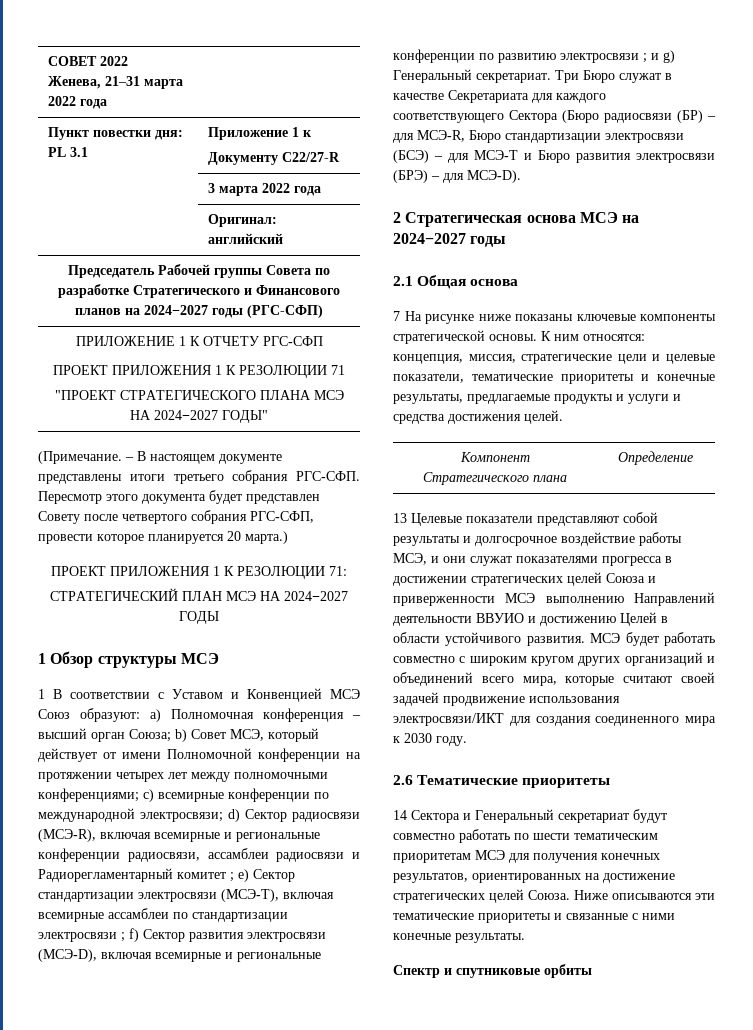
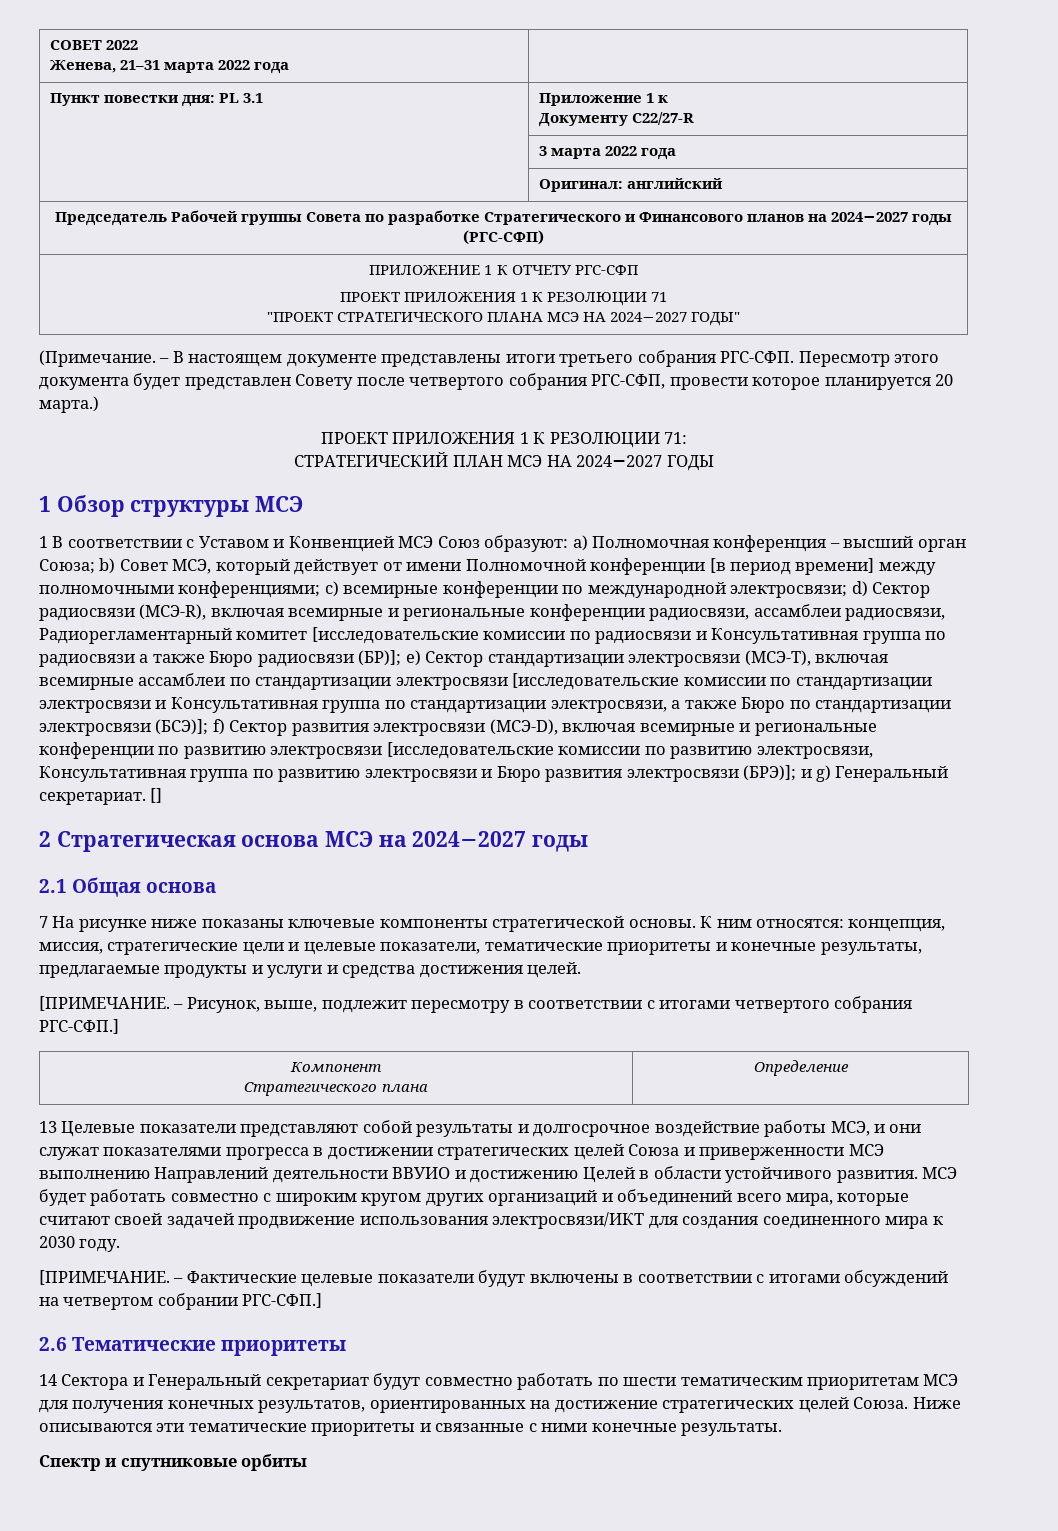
- b) Совет МСЭ, который действует от имени Полномочной конференции на протяжении четырех лет между полномочными конференциями;
+ b) Совет МСЭ, который действует от имени Полномочной конференции [в период времени] между полномочными конференциями;
- d) Сектор радиосвязи (МСЭ-R), включая всемирные и региональные конференции радиосвязи, ассамблеи радиосвязи и Радиорегламентарный комитет ;
+ d) Сектор радиосвязи (МСЭ-R), включая всемирные и региональные конференции радиосвязи, ассамблеи радиосвязи, Радиорегламентарный комитет [исследовательские комиссии по радиосвязи и Консультативная группа по радиосвязи а также Бюро радиосвязи (БР)];
- e) Сектор стандартизации электросвязи (МСЭ-T), включая всемирные ассамблеи по стандартизации электросвязи ;
+ e) Сектор стандартизации электросвязи (МСЭ-T), включая всемирные ассамблеи по стандартизации электросвязи [исследовательские комиссии по стандартизации электросвязи и Консультативная группа по стандартизации электросвязи, а также Бюро по стандартизации электросвязи (БСЭ)];
- f) Сектор развития электросвязи (МСЭ-D), включая всемирные и региональные конференции по развитию электросвязи ; и g) Генеральный секретариат. Три Бюро служат в качестве Секретариата для каждого соответствующего Сектора (Бюро радиосвязи (БР) – для МСЭ-R, Бюро стандартизации электросвязи (БСЭ) – для МСЭ-Т и Бюро развития электросвязи (БРЭ) – для МСЭ-D).
+ f) Сектор развития электросвязи (МСЭ-D), включая всемирные и региональные конференции по развитию электросвязи [исследовательские комиссии по развитию электросвязи, Консультативная группа по развитию электросвязи и Бюро развития электросвязи (БРЭ)]; и g) Генеральный секретариат. []
+ [ПРИМЕЧАНИЕ. – Рисунок, выше, подлежит пересмотру в соответствии с итогами четвертого собрания РГС-СФП.]
+ [ПРИМЕЧАНИЕ. – Фактические целевые показатели будут включены в соответствии с итогами обсуждений на четвертом собрании РГС-СФП.]

